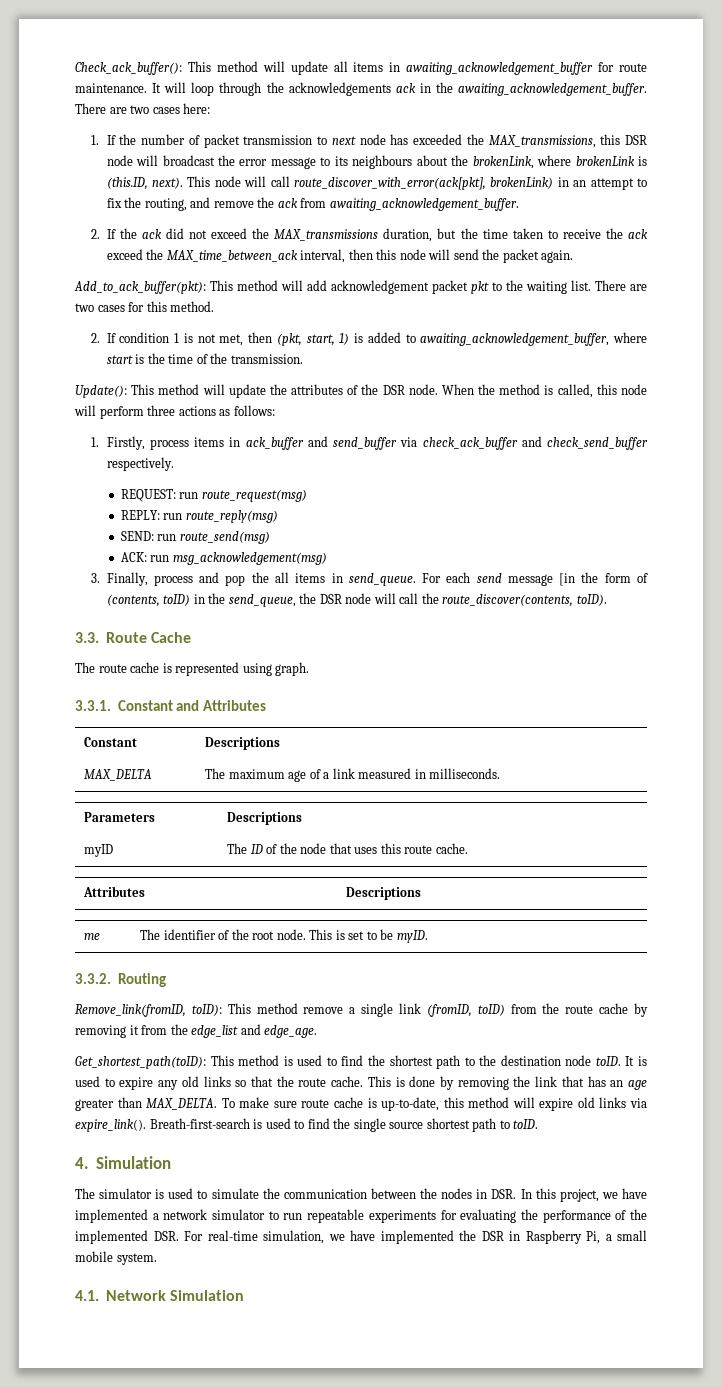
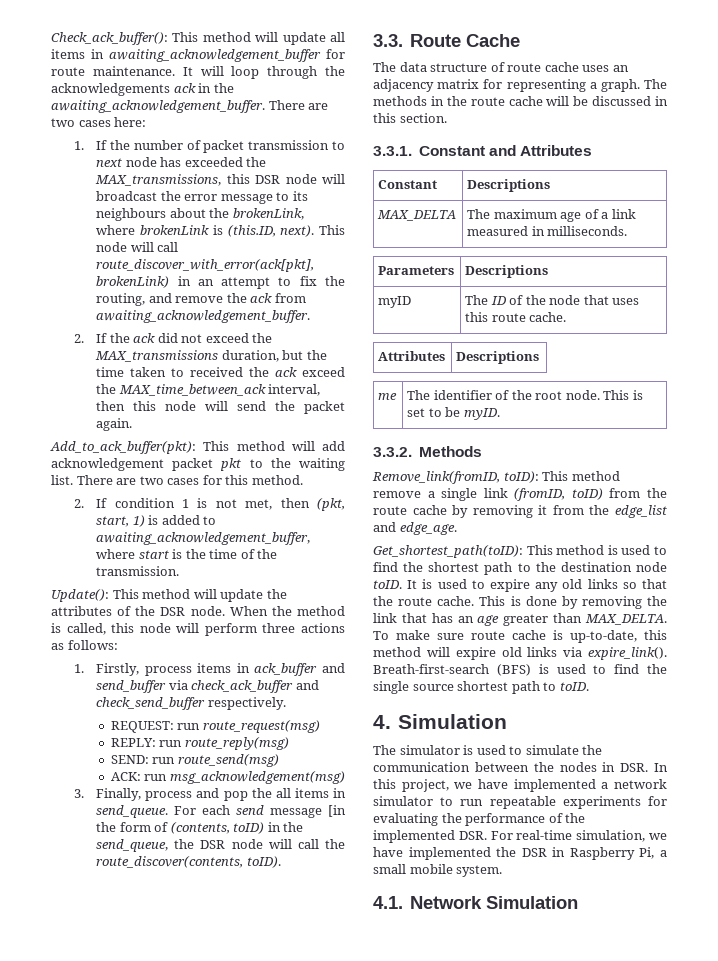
- 2. If the ack did not exceed the MAX_transmissions duration, but the time taken to receive the ack exceed the MAX_time_between_ack interval, then this node will send the packet again.
+ 2. If the ack did not exceed the MAX_transmissions duration, but the time taken to received the ack exceed the MAX_time_between_ack interval, then this node will send the packet again.
- The route cache is represented using graph.
+ The data structure of route cache uses an adjacency matrix for representing a graph. The methods in the route cache will be discussed in this section.
- 3.3.2. Routing
+ 3.3.2. Methods
- Breath-first-search is used to find the single source shortest path to toID.
+ Breath-first-search (BFS) is used to find the single source shortest path to toID.

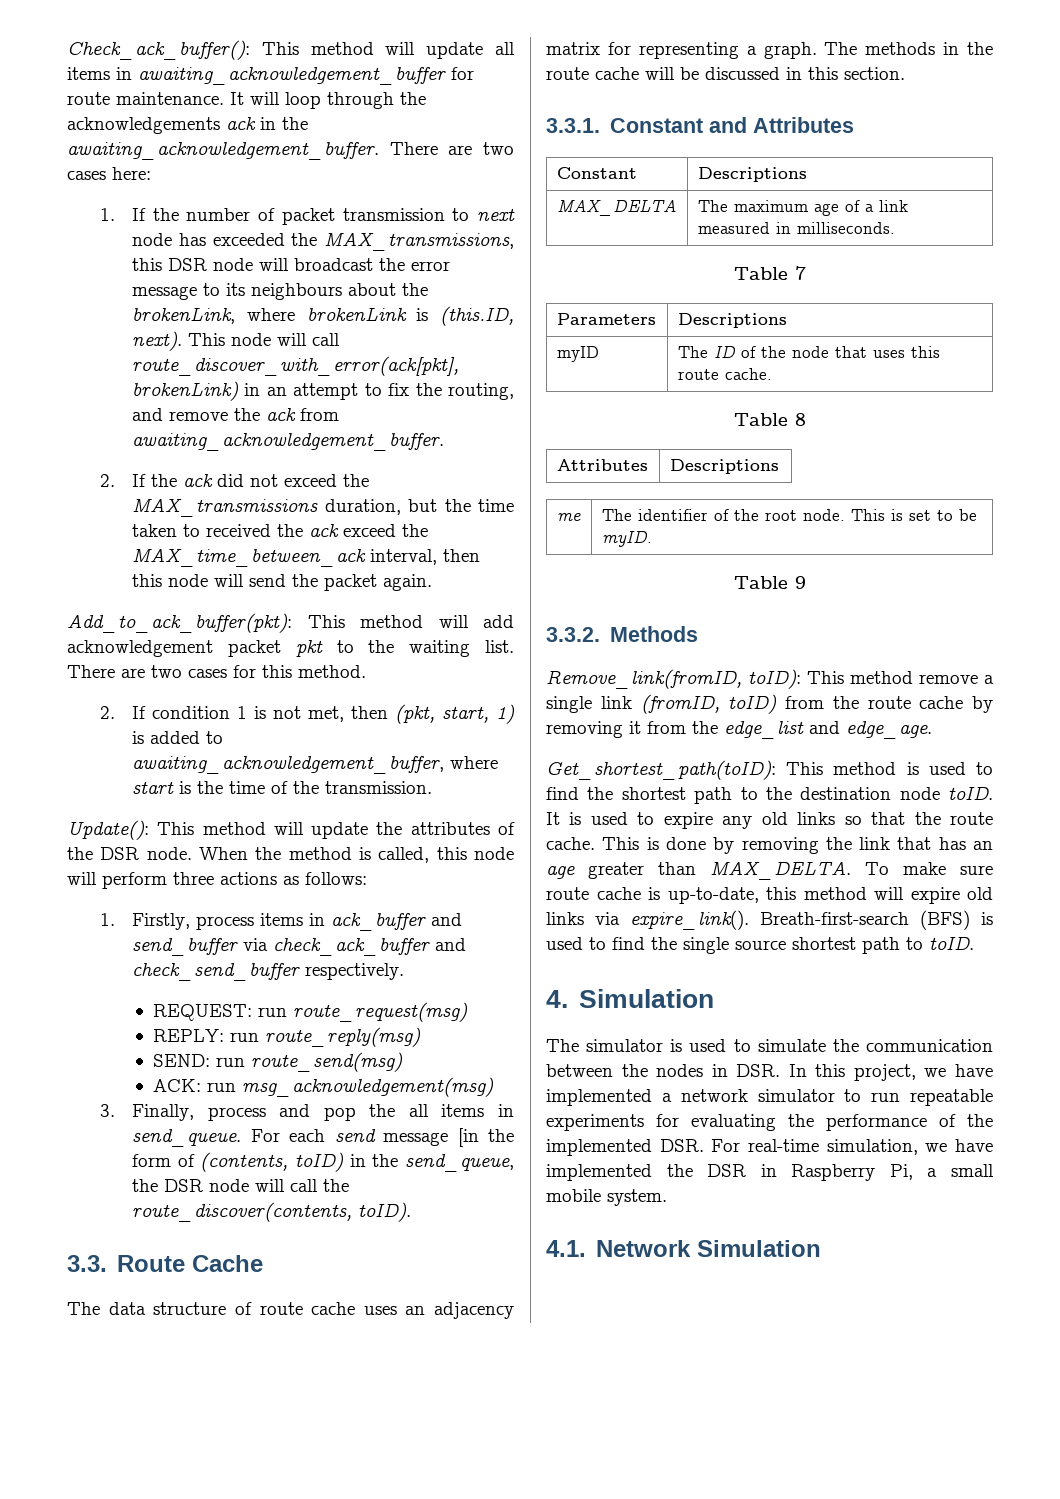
+ Table 7
+ Table 8
+ Table 9

